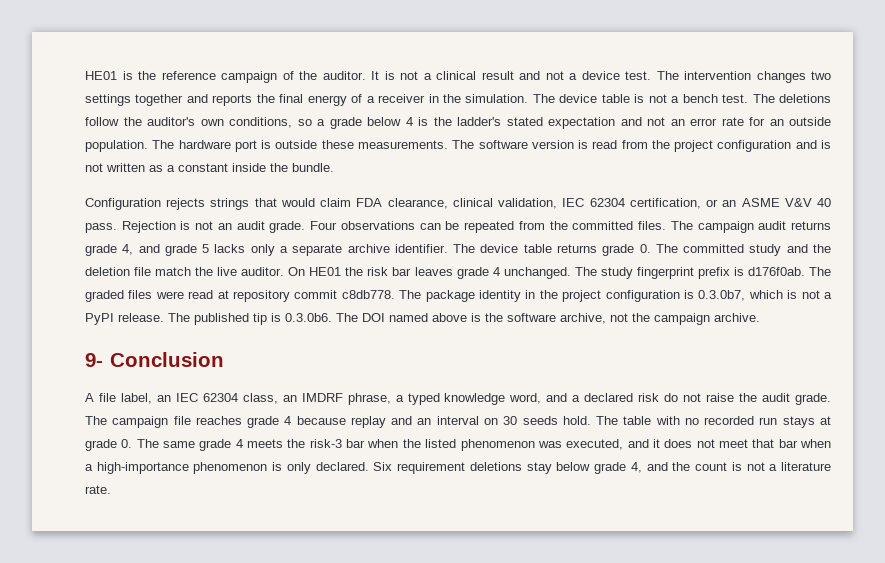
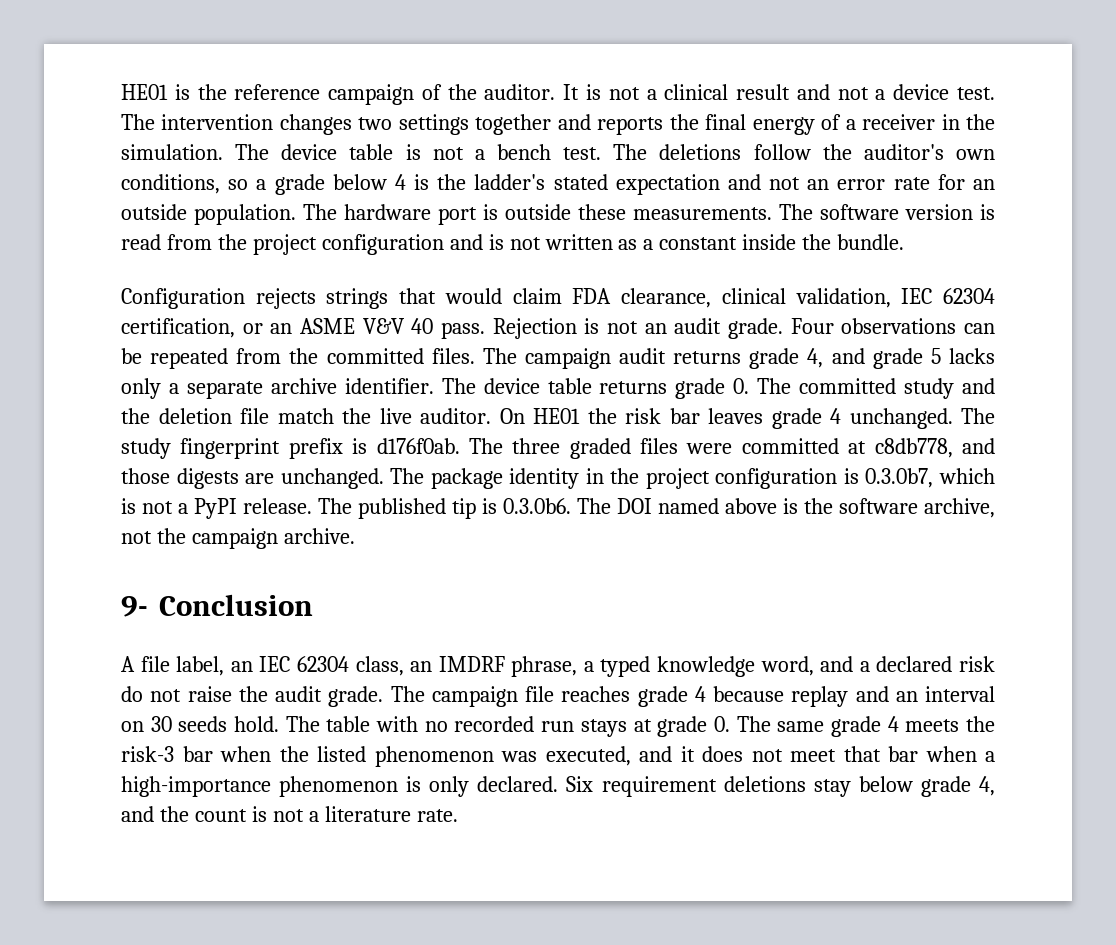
- The graded files were read at repository commit c8db778.
+ The three graded files were committed at c8db778, and those digests are unchanged.

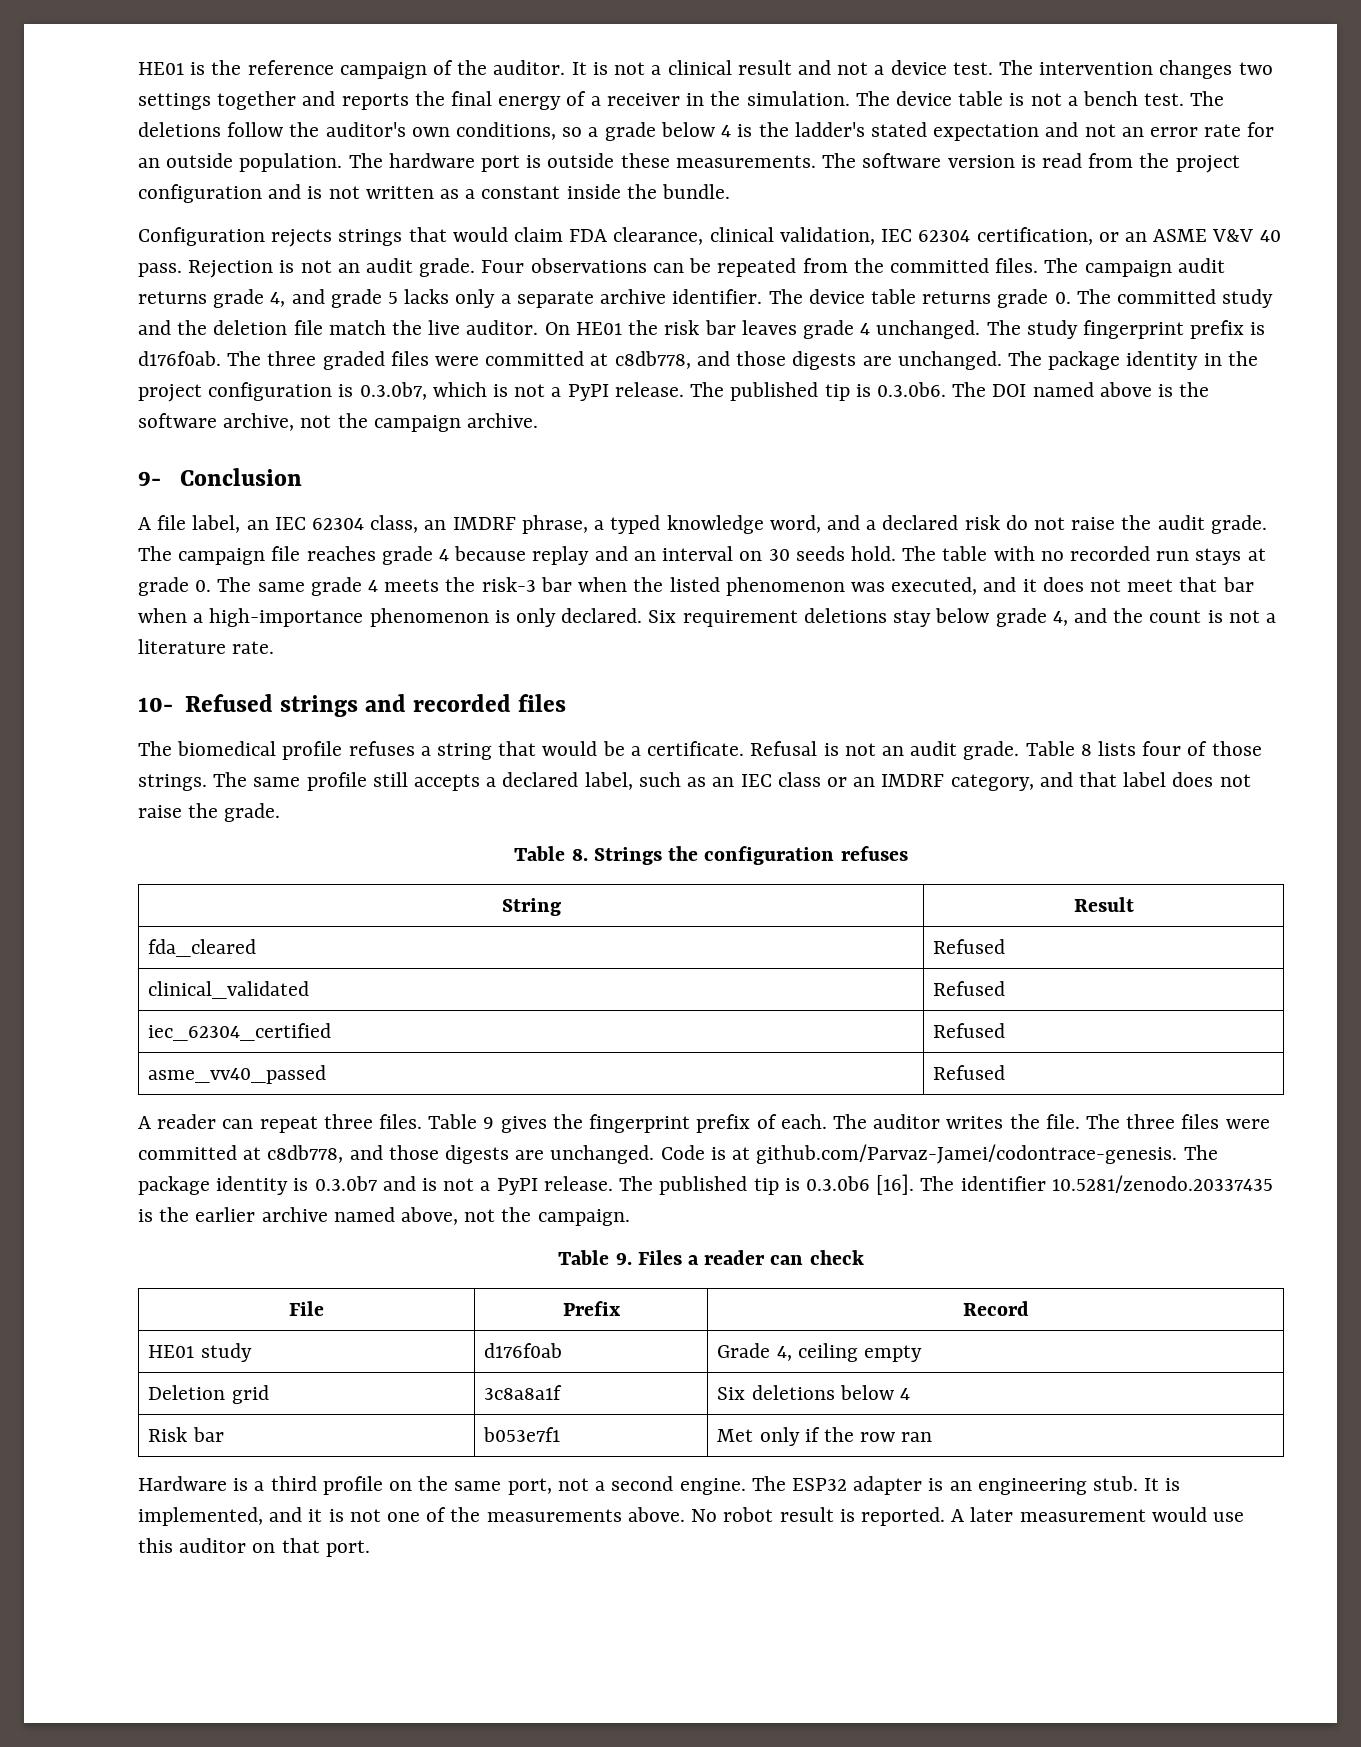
+ 10- Refused strings and recorded files
+ The biomedical profile refuses a string that would be a certificate. Refusal is not an audit grade. Table 8 lists four of those strings. The same profile still accepts a declared label, such as an IEC class or an IMDRF category, and that label does not raise the grade.
+ Table 8. Strings the configuration refuses
+ String | Result
+ fda_cleared | Refused
+ clinical_validated | Refused
+ iec_62304_certified | Refused
+ asme_vv40_passed | Refused
+ A reader can repeat three files. Table 9 gives the fingerprint prefix of each. The auditor writes the file. The three files were committed at c8db778, and those digests are unchanged. Code is at github.com/Parvaz-Jamei/codontrace-genesis. The package identity is 0.3.0b7 and is not a PyPI release. The published tip is 0.3.0b6 [16]. The identifier 10.5281/zenodo.20337435 is the earlier archive named above, not the campaign.
+ Table 9. Files a reader can check
+ File | Prefix | Record
+ HE01 study | d176f0ab | Grade 4, ceiling empty
+ Deletion grid | 3c8a8a1f | Six deletions below 4
+ Risk bar | b053e7f1 | Met only if the row ran
+ Hardware is a third profile on the same port, not a second engine. The ESP32 adapter is an engineering stub. It is implemented, and it is not one of the measurements above. No robot result is reported. A later measurement would use this auditor on that port.

